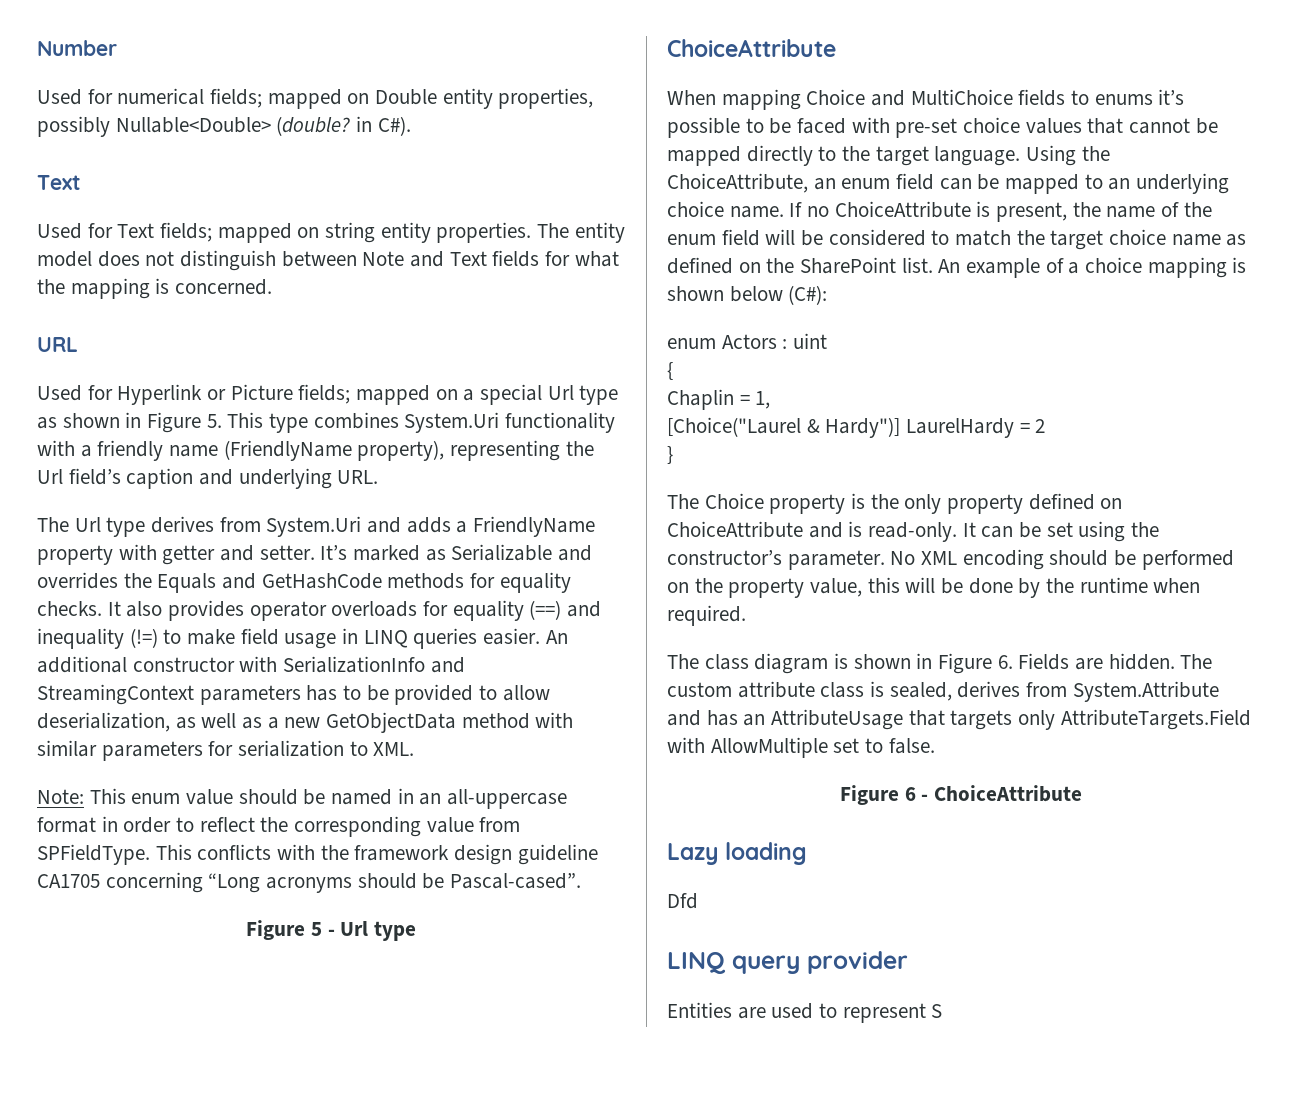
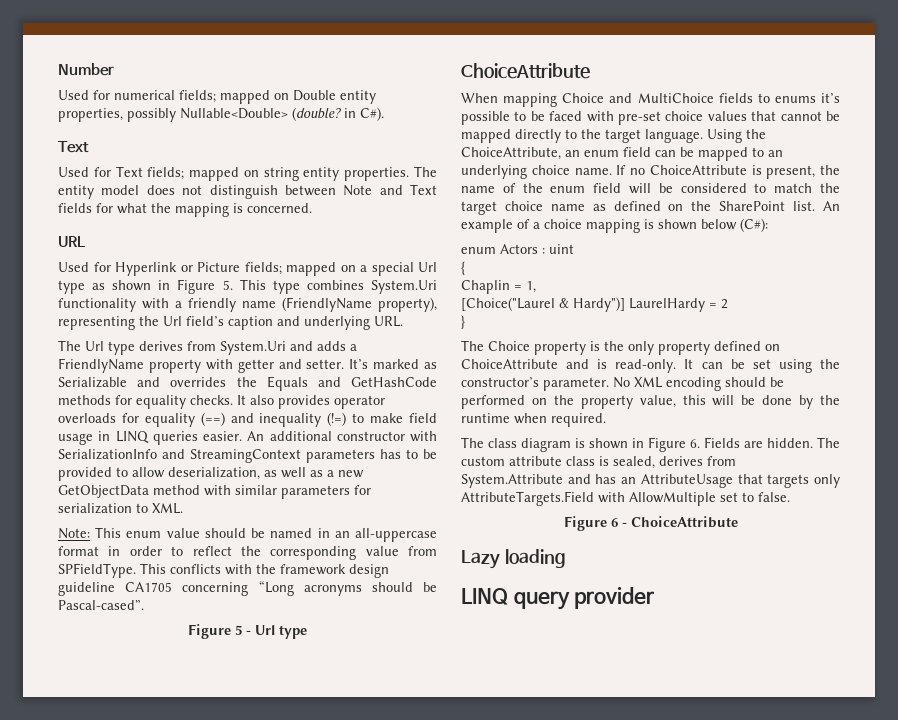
- Dfd
- Entities are used to represent S

